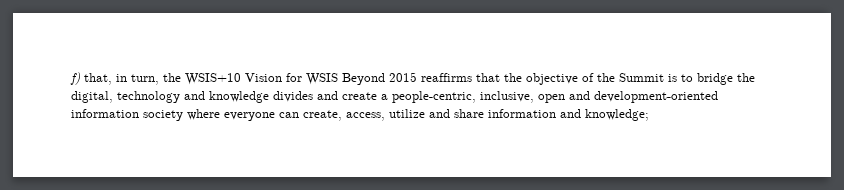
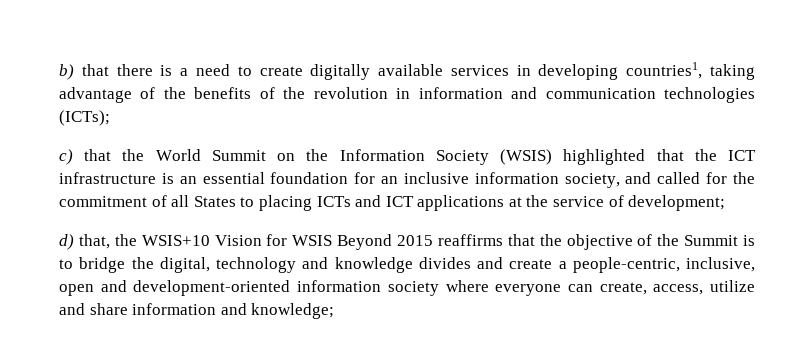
- f) that, in turn, the WSIS+10 Vision for WSIS Beyond 2015 reaffirms that the objective of the Summit is to bridge the digital, technology and knowledge divides and create a people-centric, inclusive, open and development-oriented information society where everyone can create, access, utilize and share information and knowledge;
+ b) that there is a need to create digitally available services in developing countries1, taking advantage of the benefits of the revolution in information and communication technologies (ICTs);
+ c) that the World Summit on the Information Society (WSIS) highlighted that the ICT infrastructure is an essential foundation for an inclusive information society, and called for the commitment of all States to placing ICTs and ICT applications at the service of development;
+ d) that, the WSIS+10 Vision for WSIS Beyond 2015 reaffirms that the objective of the Summit is to bridge the digital, technology and knowledge divides and create a people-centric, inclusive, open and development-oriented information society where everyone can create, access, utilize and share information and knowledge;

